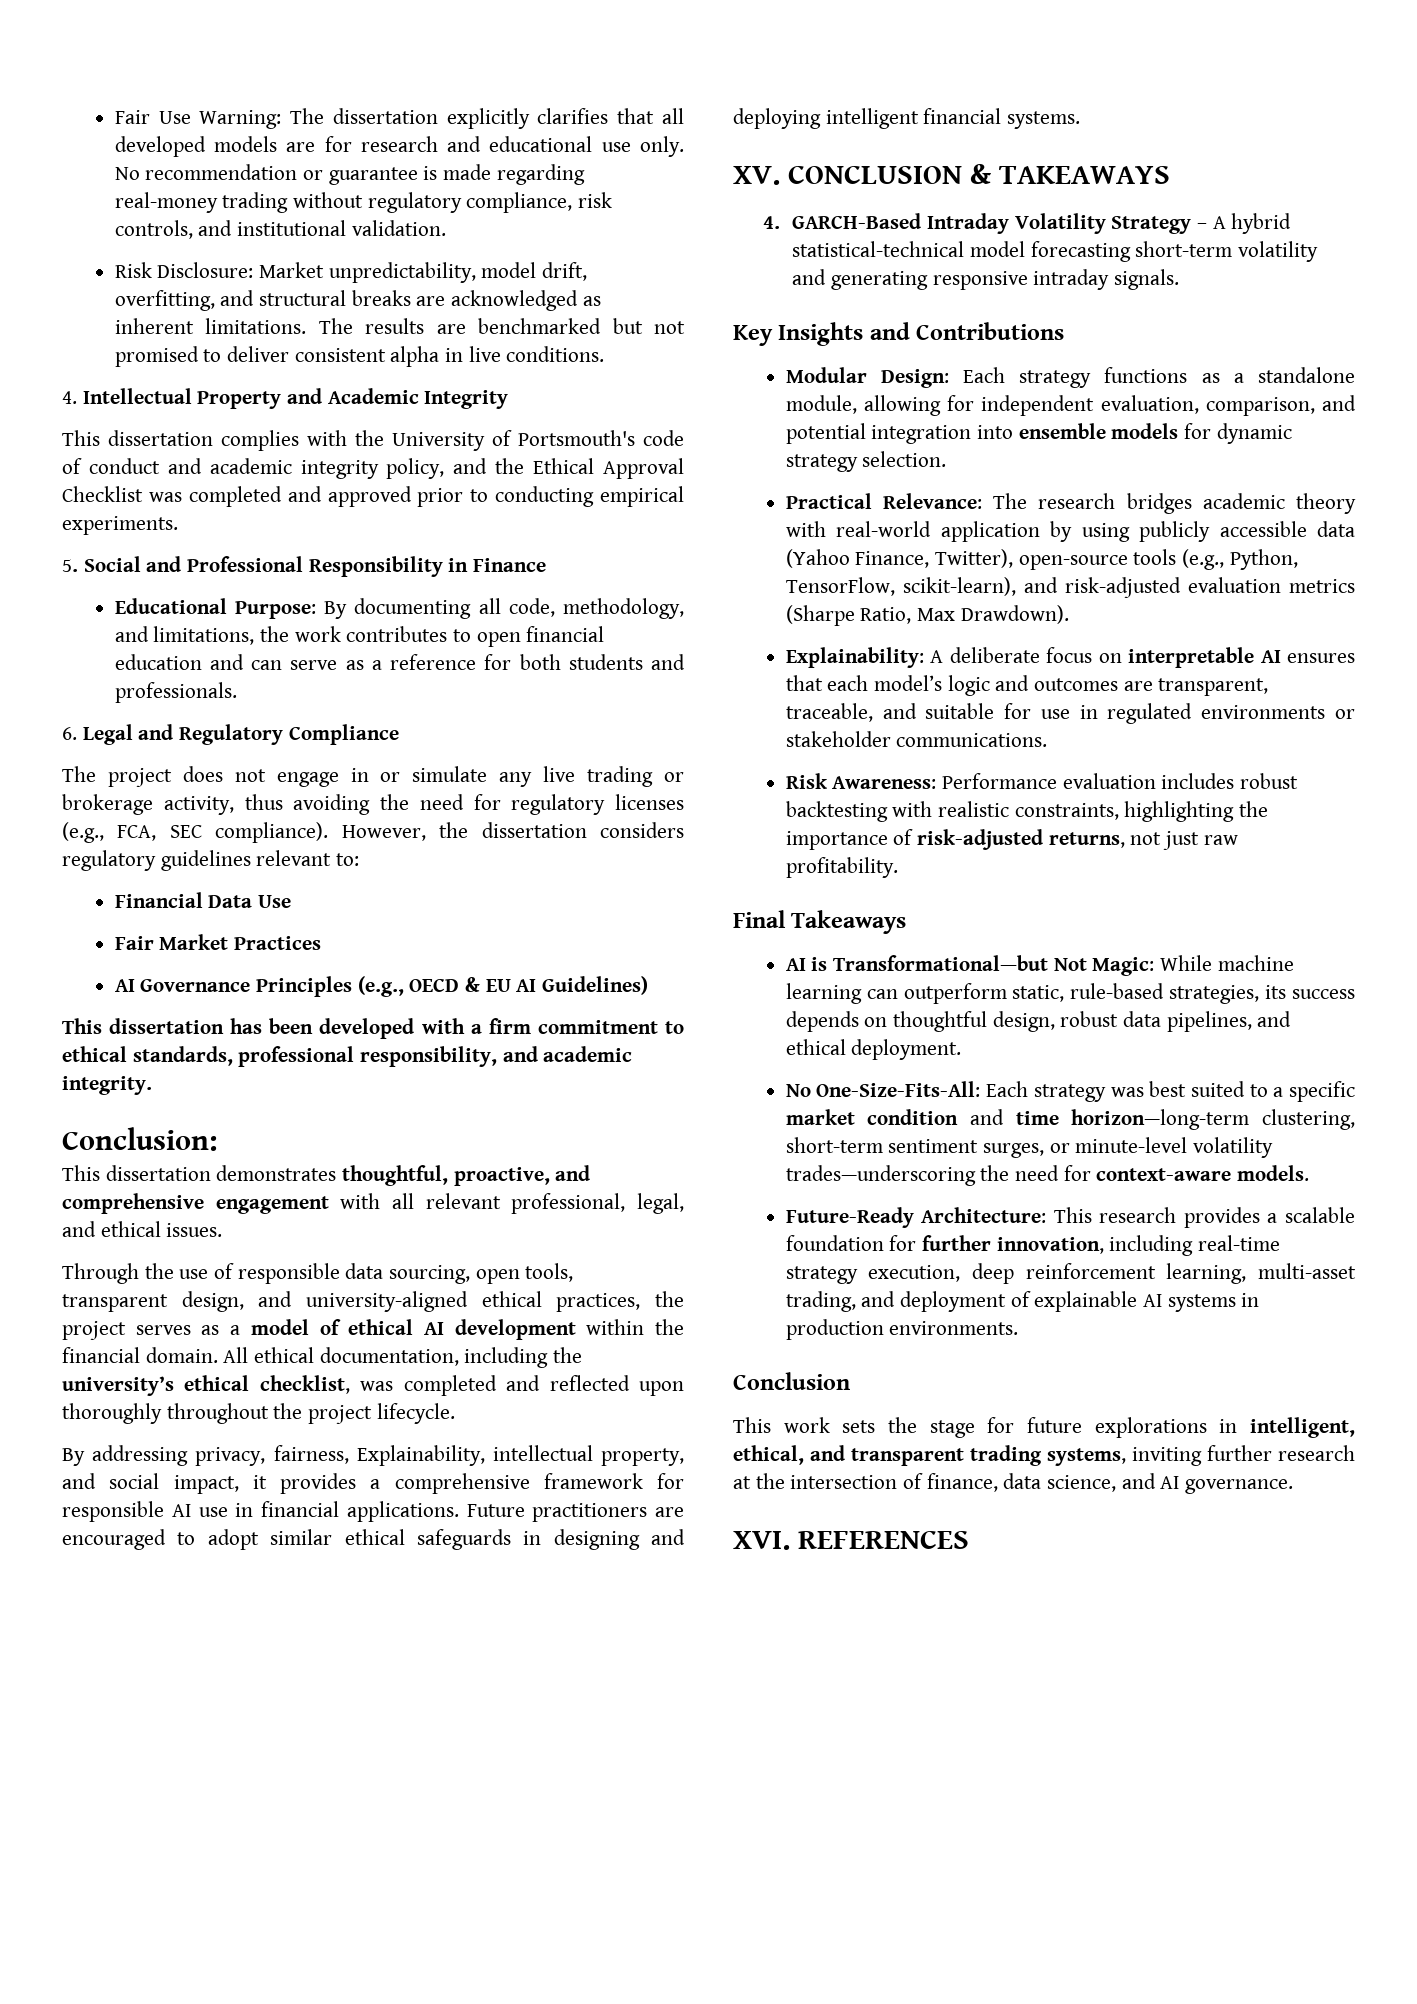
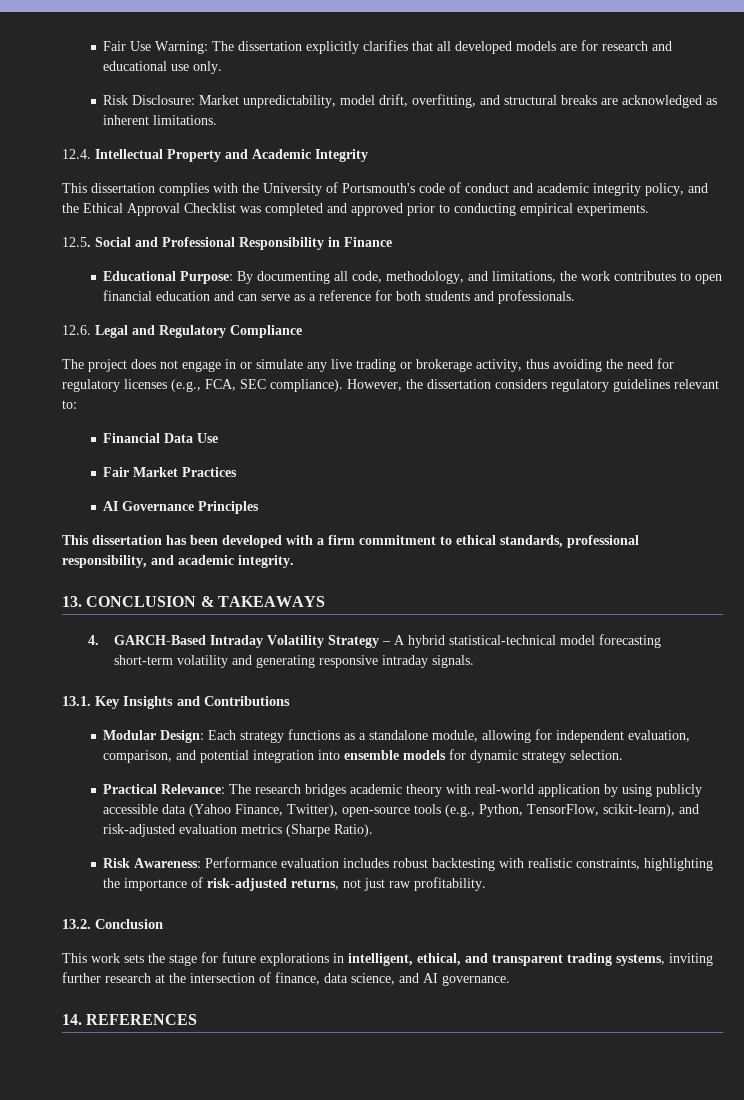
- No recommendation or guarantee is made regarding real-money trading without regulatory compliance, risk controls, and institutional validation.
- Risk Disclosure: Market unpredictability, model drift, overfitting, and structural breaks are acknowledged as inherent limitations. The results are benchmarked but not promised to deliver consistent alpha in live conditions.
- 4. Intellectual Property and Academic Integrity
+ Risk Disclosure: Market unpredictability, model drift, overfitting, and structural breaks are acknowledged as inherent limitations.
+ 12.4. Intellectual Property and Academic Integrity
- 5. Social and Professional Responsibility in Finance
+ 12.5. Social and Professional Responsibility in Finance
- 6. Legal and Regulatory Compliance
+ 12.6. Legal and Regulatory Compliance
- AI Governance Principles (e.g., OECD & EU AI Guidelines)
+ AI Governance Principles
- Conclusion:
- This dissertation demonstrates thoughtful, proactive, and comprehensive engagement with all relevant professional, legal, and ethical issues.
- Through the use of responsible data sourcing, open tools, transparent design, and university-aligned ethical practices, the project serves as a model of ethical AI development within the financial domain. All ethical documentation, including the university’s ethical checklist, was completed and reflected upon thoroughly throughout the project lifecycle.
- By addressing privacy, fairness, Explainability, intellectual property, and social impact, it provides a comprehensive framework for responsible AI use in financial applications. Future practitioners are encouraged to adopt similar ethical safeguards in designing and deploying intelligent financial systems.
- XV. CONCLUSION & TAKEAWAYS
+ 13. CONCLUSION & TAKEAWAYS
- Key Insights and Contributions
+ 13.1. Key Insights and Contributions
- Practical Relevance: The research bridges academic theory with real-world application by using publicly accessible data (Yahoo Finance, Twitter), open-source tools (e.g., Python, TensorFlow, scikit-learn), and risk-adjusted evaluation metrics (Sharpe Ratio, Max Drawdown).
- Explainability: A deliberate focus on interpretable AI ensures that each model’s logic and outcomes are transparent, traceable, and suitable for use in regulated environments or stakeholder communications.
+ Practical Relevance: The research bridges academic theory with real-world application by using publicly accessible data (Yahoo Finance, Twitter), open-source tools (e.g., Python, TensorFlow, scikit-learn), and risk-adjusted evaluation metrics (Sharpe Ratio).
- Final Takeaways
- AI is Transformational—but Not Magic: While machine learning can outperform static, rule-based strategies, its success depends on thoughtful design, robust data pipelines, and ethical deployment.
- No One-Size-Fits-All: Each strategy was best suited to a specific market condition and time horizon—long-term clustering, short-term sentiment surges, or minute-level volatility trades—underscoring the need for context-aware models.
- Future-Ready Architecture: This research provides a scalable foundation for further innovation, including real-time strategy execution, deep reinforcement learning, multi-asset trading, and deployment of explainable AI systems in production environments.
- Conclusion
+ 13.2. Conclusion
- XVI. REFERENCES
+ 14. REFERENCES

